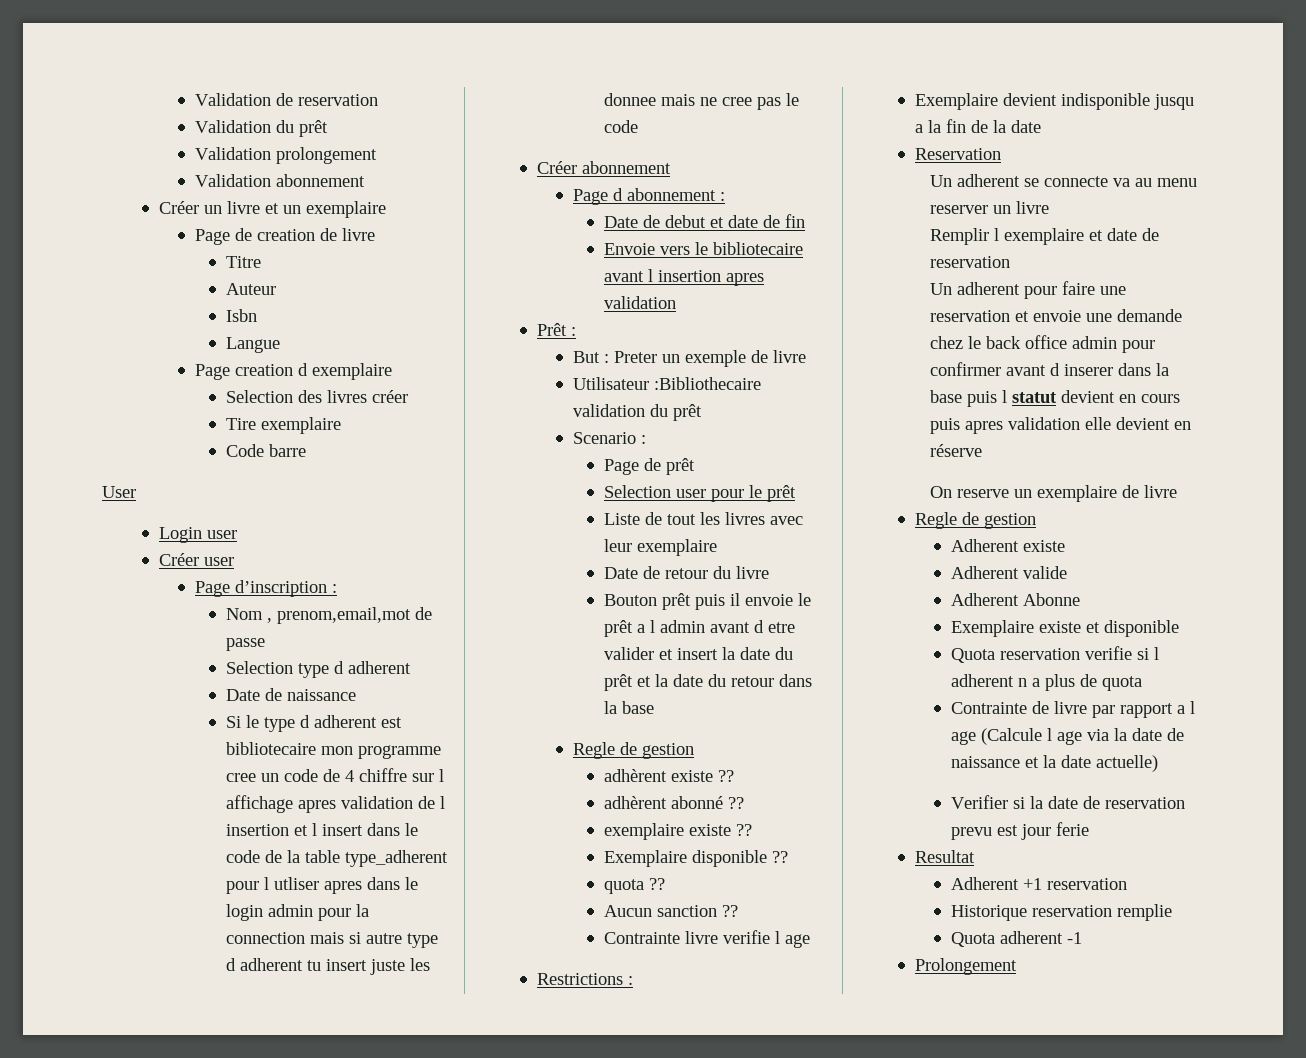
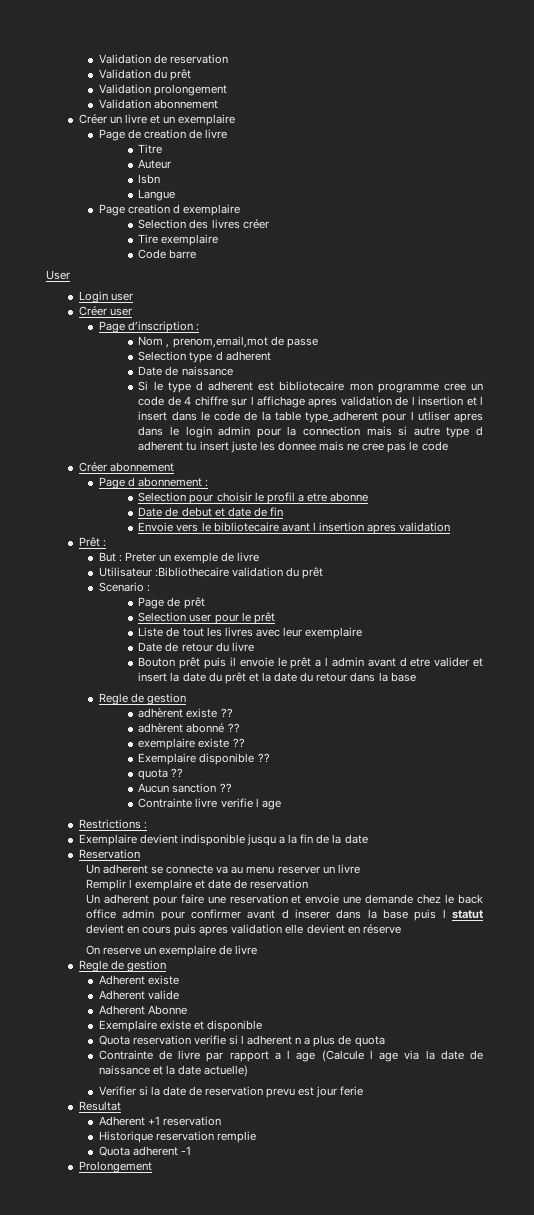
+ Selection pour choisir le profil a etre abonne

